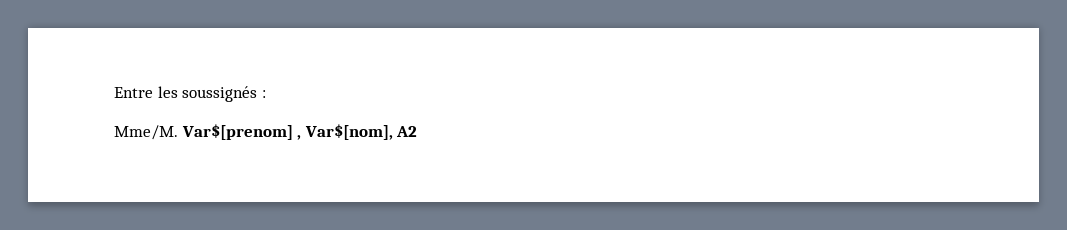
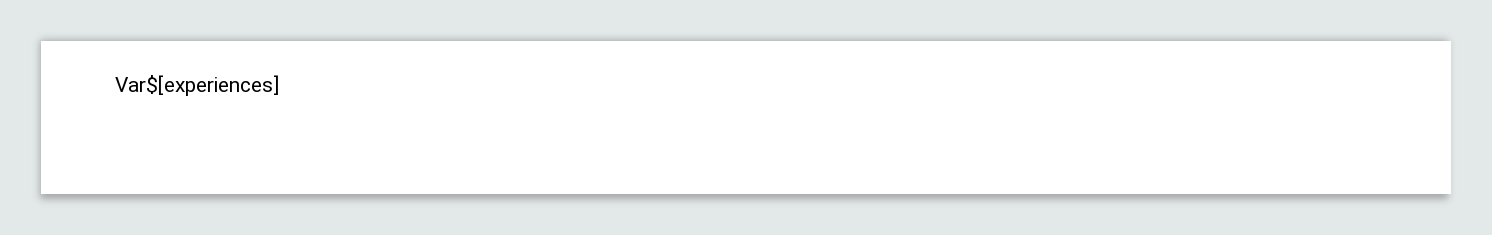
- Entre les soussignés :
- Mme/M. Var$[prenom] , Var$[nom], A2
+ Var$[experiences]

